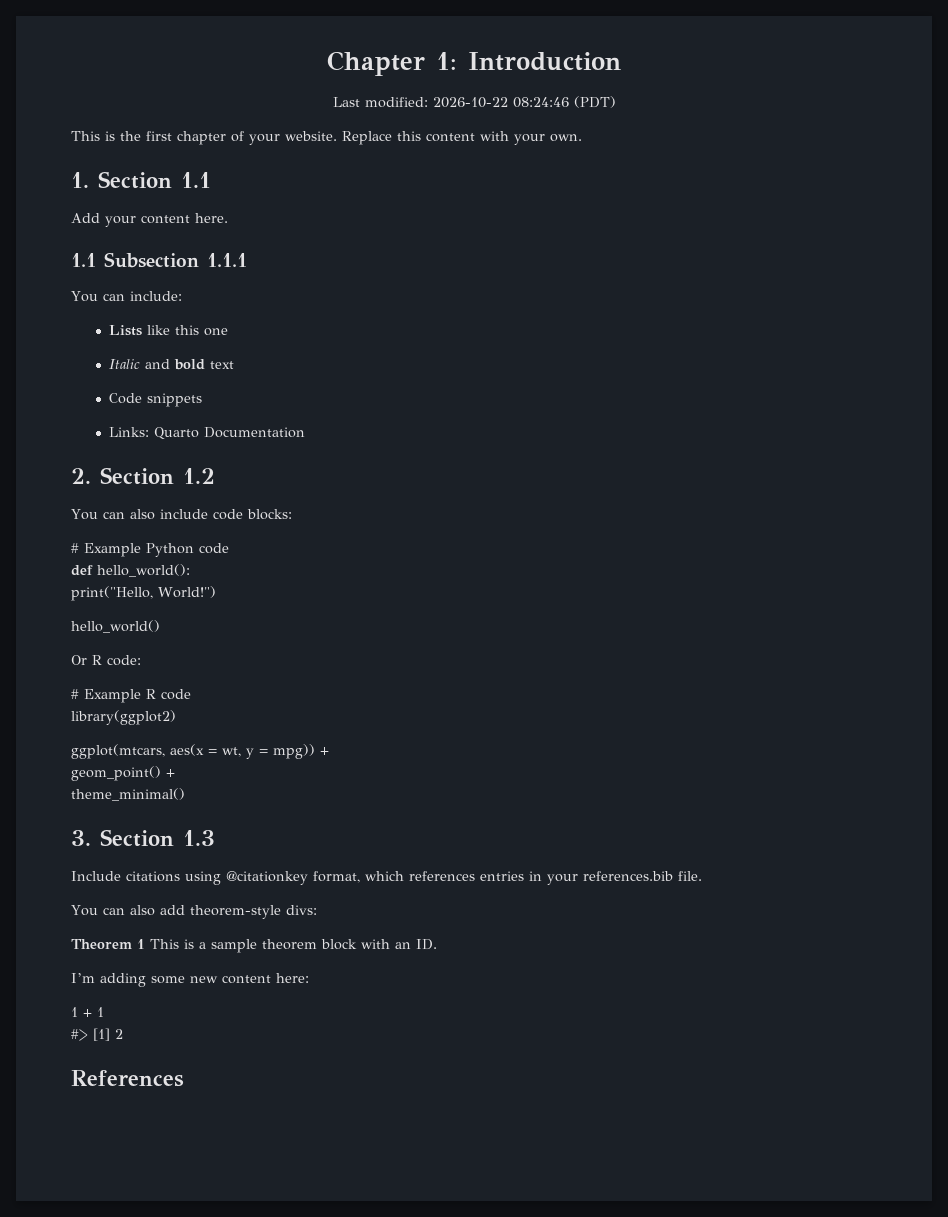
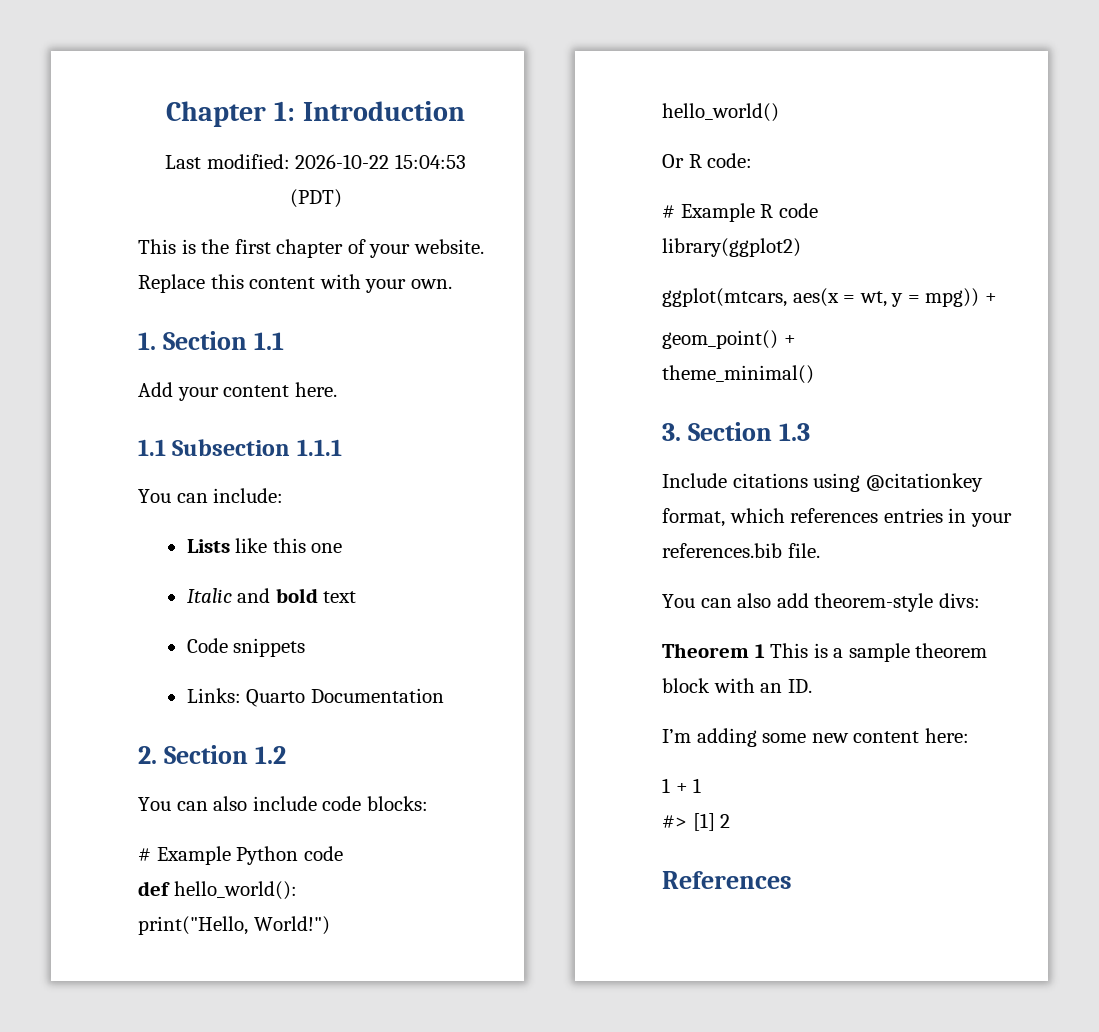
- Last modified: 2026-10-22 08:24:46 (PDT)
+ Last modified: 2026-10-22 15:04:53 (PDT)

